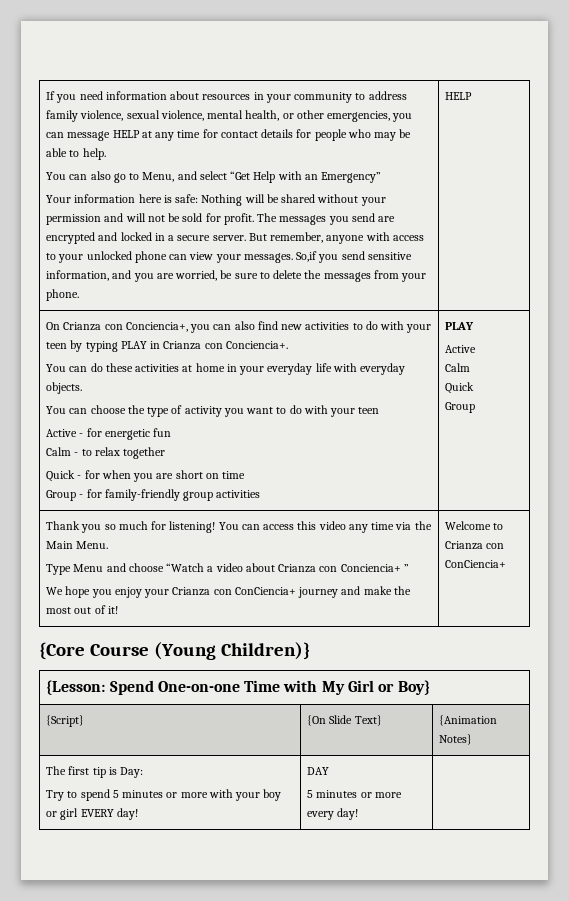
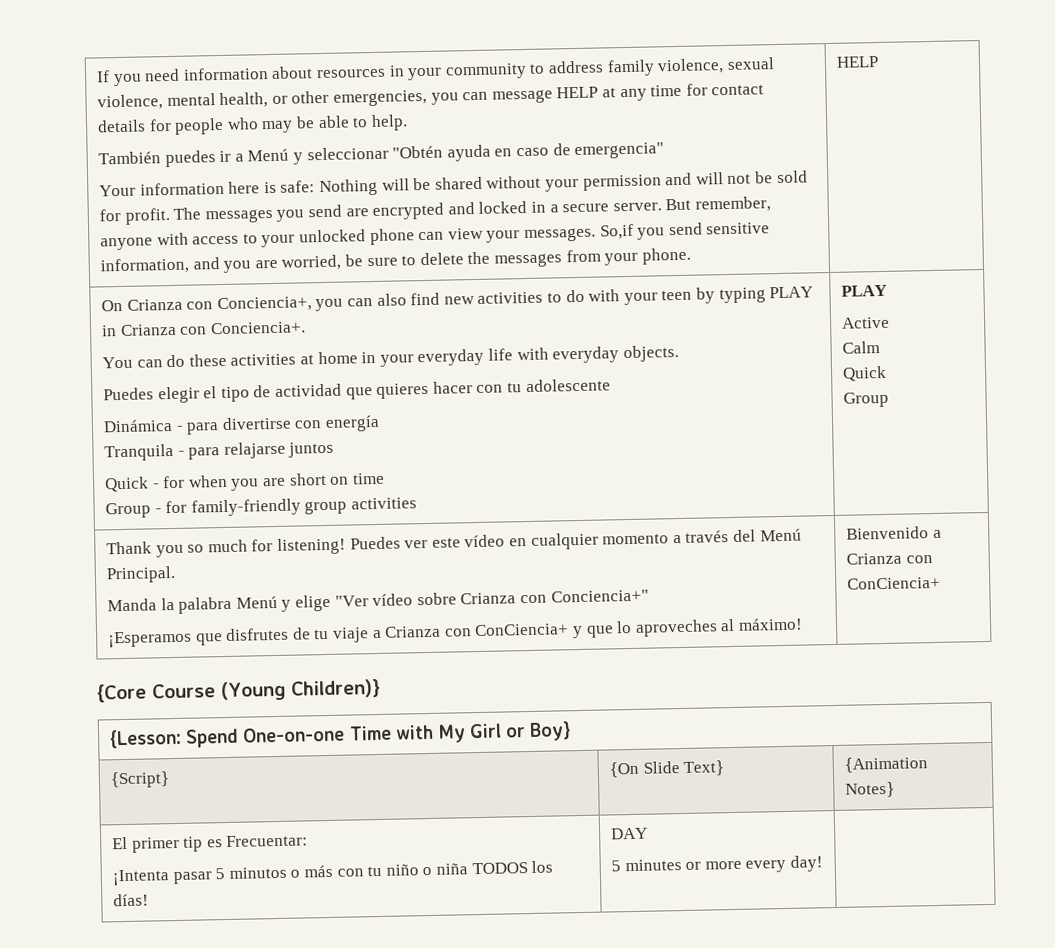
- You can also go to Menu, and select “Get Help with an Emergency”
+ También puedes ir a Menú y seleccionar "Obtén ayuda en caso de emergencia"
- You can choose the type of activity you want to do with your teen
- Active - for energetic fun
- Calm - to relax together
+ Puedes elegir el tipo de actividad que quieres hacer con tu adolescente
+ Dinámica - para divertirse con energía
+ Tranquila - para relajarse juntos
- You can access this video any time via the Main Menu.
- Type Menu and choose “Watch a video about Crianza con Conciencia+ ”
- We hope you enjoy your Crianza con ConCiencia+ journey and make the most out of it! | Welcome to Crianza con ConCiencia+
+ Puedes ver este vídeo en cualquier momento a través del Menú Principal.
+ Manda la palabra Menú y elige "Ver vídeo sobre Crianza con Conciencia+"
+ ¡Esperamos que disfrutes de tu viaje a Crianza con ConCiencia+ y que lo aproveches al máximo! | Bienvenido a Crianza con ConCiencia+
- The first tip is Day:
- Try to spend 5 minutes or more with your boy or girl EVERY day! | DAY
+ El primer tip es Frecuentar:
+ ¡Intenta pasar 5 minutos o más con tu niño o niña TODOS los días! | DAY

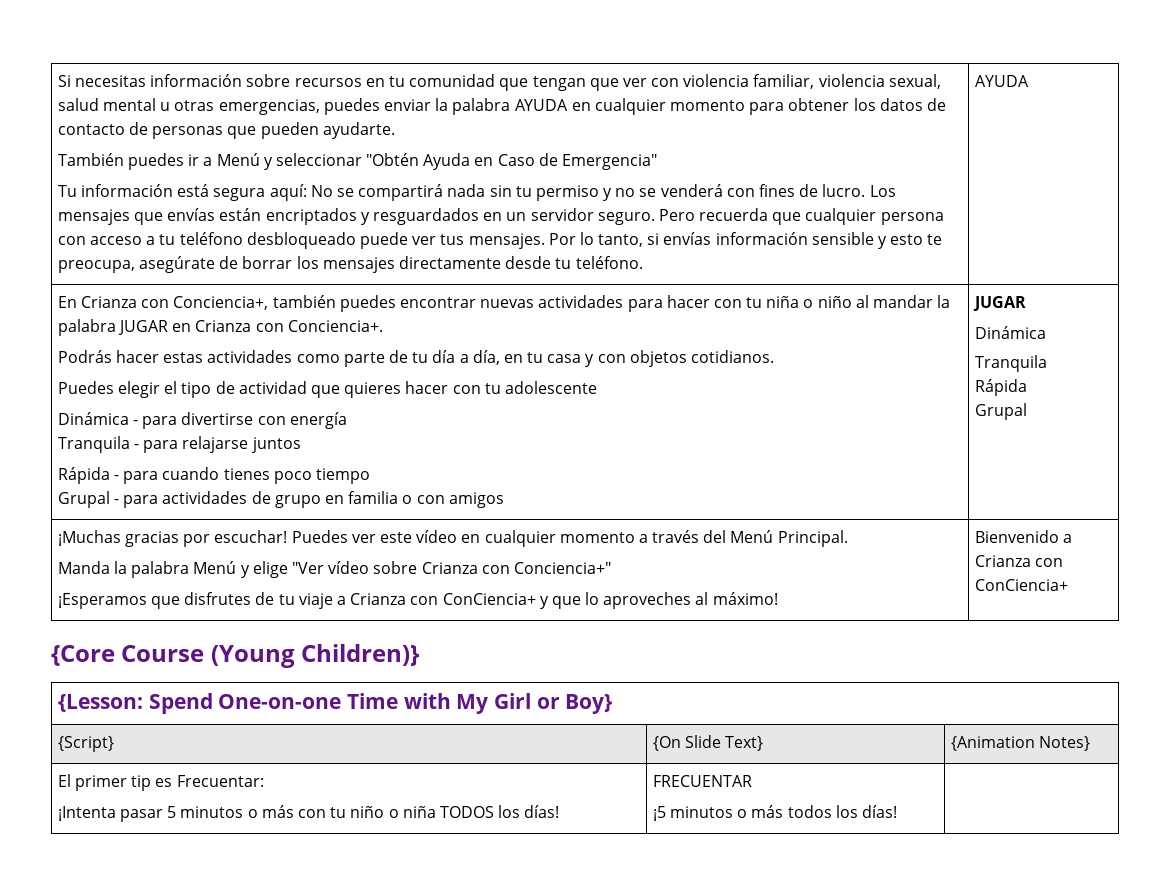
- If you need information about resources in your community to address family violence, sexual violence, mental health, or other emergencies, you can message HELP at any time for contact details for people who may be able to help.
+ Si necesitas información sobre recursos en tu comunidad que tengan que ver con violencia familiar, violencia sexual, salud mental u otras emergencias, puedes enviar la palabra AYUDA en cualquier momento para obtener los datos de contacto de personas que pueden ayudarte.
- También puedes ir a Menú y seleccionar "Obtén ayuda en caso de emergencia"
- Your information here is safe: Nothing will be shared without your permission and will not be sold for profit. The messages you send are encrypted and locked in a secure server. But remember, anyone with access to your unlocked phone can view your messages. So,if you send sensitive information, and you are worried, be sure to delete the messages from your phone. | HELP
- On Crianza con Conciencia+, you can also find new activities to do with your teen by typing PLAY in Crianza con Conciencia+.
- You can do these activities at home in your everyday life with everyday objects.
+ También puedes ir a Menú y seleccionar "Obtén Ayuda en Caso de Emergencia"
+ Tu información está segura aquí: No se compartirá nada sin tu permiso y no se venderá con fines de lucro. Los mensajes que envías están encriptados y resguardados en un servidor seguro. Pero recuerda que cualquier persona con acceso a tu teléfono desbloqueado puede ver tus mensajes. Por lo tanto, si envías información sensible y esto te preocupa, asegúrate de borrar los mensajes directamente desde tu teléfono. | AYUDA
+ En Crianza con Conciencia+, también puedes encontrar nuevas actividades para hacer con tu niña o niño al mandar la palabra JUGAR en Crianza con Conciencia+.
+ Podrás hacer estas actividades como parte de tu día a día, en tu casa y con objetos cotidianos.
- Quick - for when you are short on time
- Group - for family-friendly group activities | PLAY
- Active
- Calm
- Quick
- Group
- Thank you so much for listening!
+ Rápida - para cuando tienes poco tiempo
+ Grupal - para actividades de grupo en familia o con amigos | JUGAR
+ Dinámica
+ Tranquila
+ Rápida
+ Grupal
+ ¡Muchas gracias por escuchar!
  El primer tip es Frecuentar:
- ¡Intenta pasar 5 minutos o más con tu niño o niña TODOS los días! | DAY
- 5 minutes or more every day! |
+ ¡Intenta pasar 5 minutos o más con tu niño o niña TODOS los días! | FRECUENTAR
+ ¡5 minutos o más todos los días! |

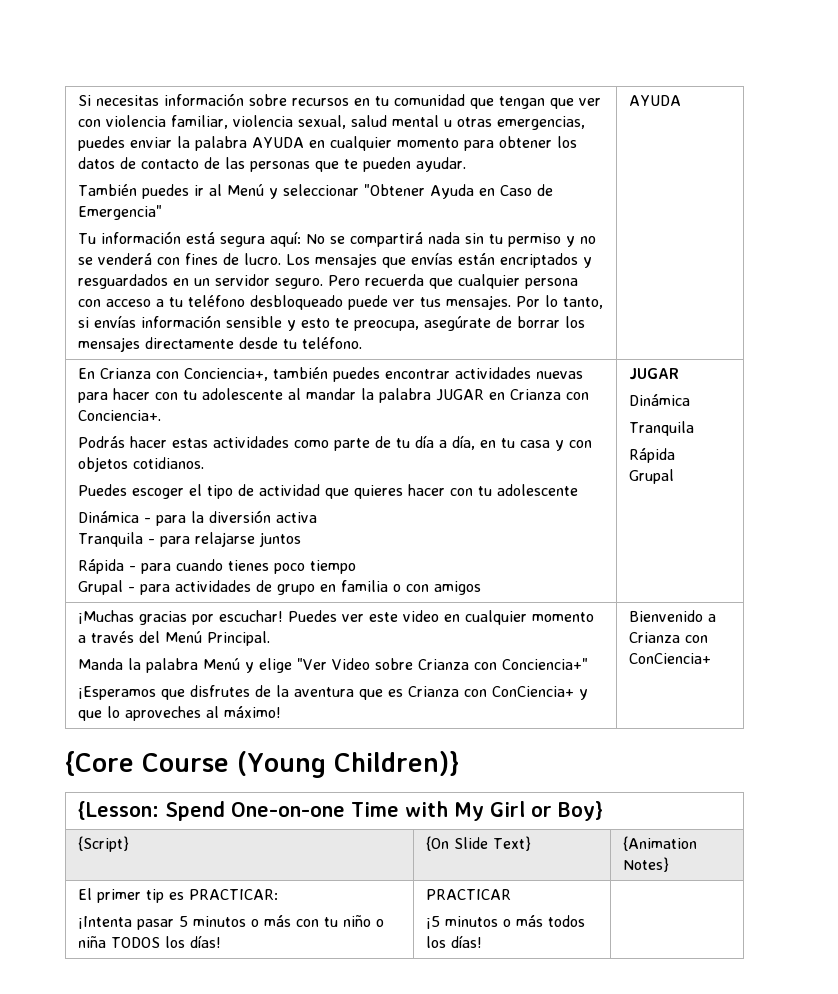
- Si necesitas información sobre recursos en tu comunidad que tengan que ver con violencia familiar, violencia sexual, salud mental u otras emergencias, puedes enviar la palabra AYUDA en cualquier momento para obtener los datos de contacto de personas que pueden ayudarte.
+ Si necesitas información sobre recursos en tu comunidad que tengan que ver con violencia familiar, violencia sexual, salud mental u otras emergencias, puedes enviar la palabra AYUDA en cualquier momento para obtener los datos de contacto de las personas que te pueden ayudar.
- También puedes ir a Menú y seleccionar "Obtén Ayuda en Caso de Emergencia"
+ También puedes ir al Menú y seleccionar "Obtener Ayuda en Caso de Emergencia"
- En Crianza con Conciencia+, también puedes encontrar nuevas actividades para hacer con tu niña o niño al mandar la palabra JUGAR en Crianza con Conciencia+.
+ En Crianza con Conciencia+, también puedes encontrar actividades nuevas para hacer con tu adolescente al mandar la palabra JUGAR en Crianza con Conciencia+.
- Puedes elegir el tipo de actividad que quieres hacer con tu adolescente
+ Puedes escoger el tipo de actividad que quieres hacer con tu adolescente
- Dinámica - para divertirse con energía
+ Dinámica - para la diversión activa
- Puedes ver este vídeo en cualquier momento a través del Menú Principal.
+ Puedes ver este video en cualquier momento a través del Menú Principal.
- Manda la palabra Menú y elige "Ver vídeo sobre Crianza con Conciencia+"
+ Manda la palabra Menú y elige "Ver Video sobre Crianza con Conciencia+"
- ¡Esperamos que disfrutes de tu viaje a Crianza con ConCiencia+ y que lo aproveches al máximo!
+ ¡Esperamos que disfrutes de la aventura que es Crianza con ConCiencia+ y que lo aproveches al máximo!
- El primer tip es Frecuentar:
- ¡Intenta pasar 5 minutos o más con tu niño o niña TODOS los días! | FRECUENTAR
+ El primer tip es PRACTICAR:
+ ¡Intenta pasar 5 minutos o más con tu niño o niña TODOS los días! | PRACTICAR

